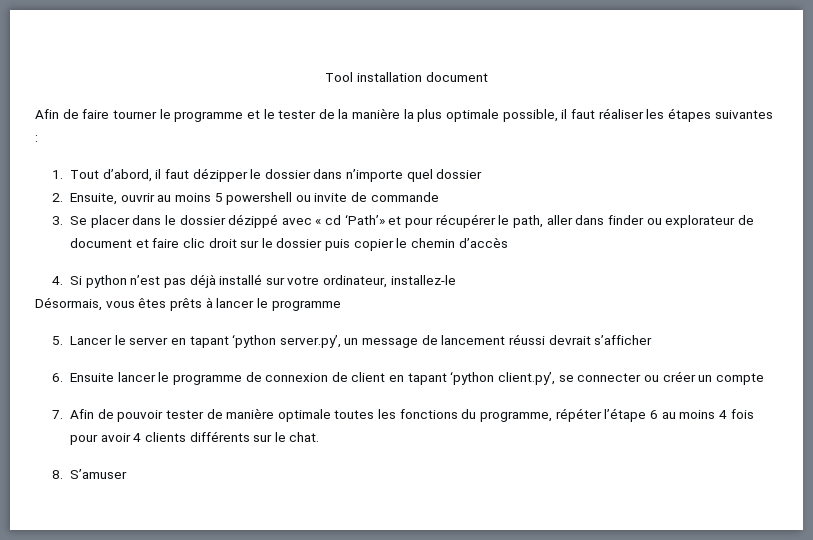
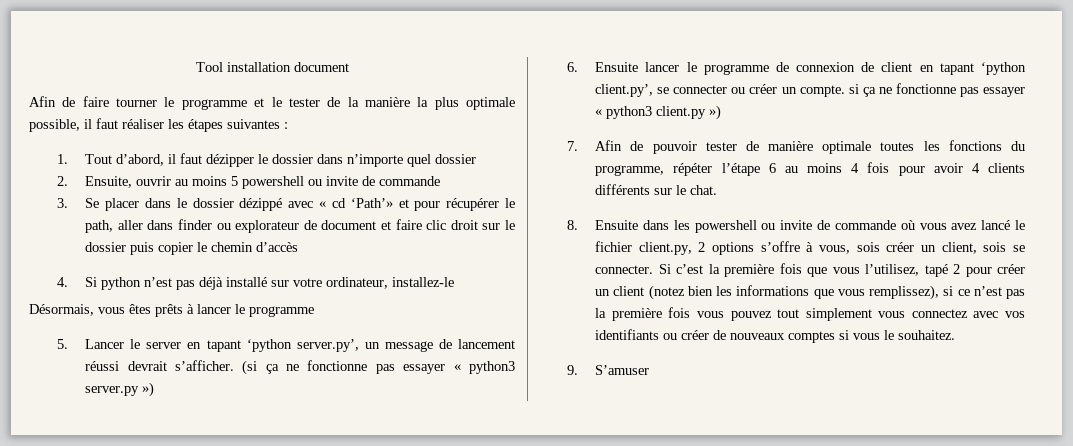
- 5. Lancer le server en tapant ‘python server.py’, un message de lancement réussi devrait s’afficher
+ 5. Lancer le server en tapant ‘python server.py’, un message de lancement réussi devrait s’afficher. (si ça ne fonctionne pas essayer « python3 server.py »)
- 6. Ensuite lancer le programme de connexion de client en tapant ‘python client.py’, se connecter ou créer un compte
+ 6. Ensuite lancer le programme de connexion de client en tapant ‘python client.py’, se connecter ou créer un compte. si ça ne fonctionne pas essayer « python3 client.py »)
- 8. S’amuser
+ 8. Ensuite dans les powershell ou invite de commande où vous avez lancé le fichier client.py, 2 options s’offre à vous, sois créer un client, sois se connecter. Si c’est la première fois que vous l’utilisez, tapé 2 pour créer un client (notez bien les informations que vous remplissez), si ce n’est pas la première fois vous pouvez tout simplement vous connectez avec vos identifiants ou créer de nouveaux comptes si vous le souhaitez.
+ 9. S’amuser

